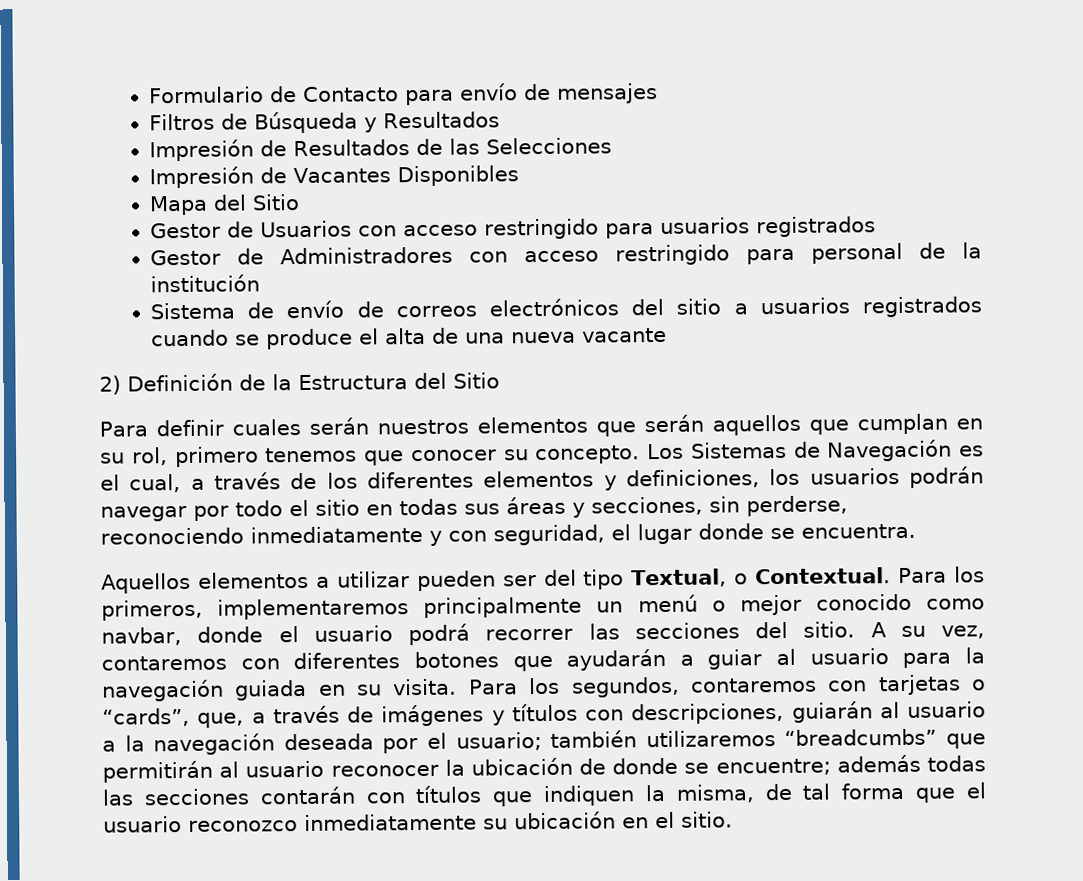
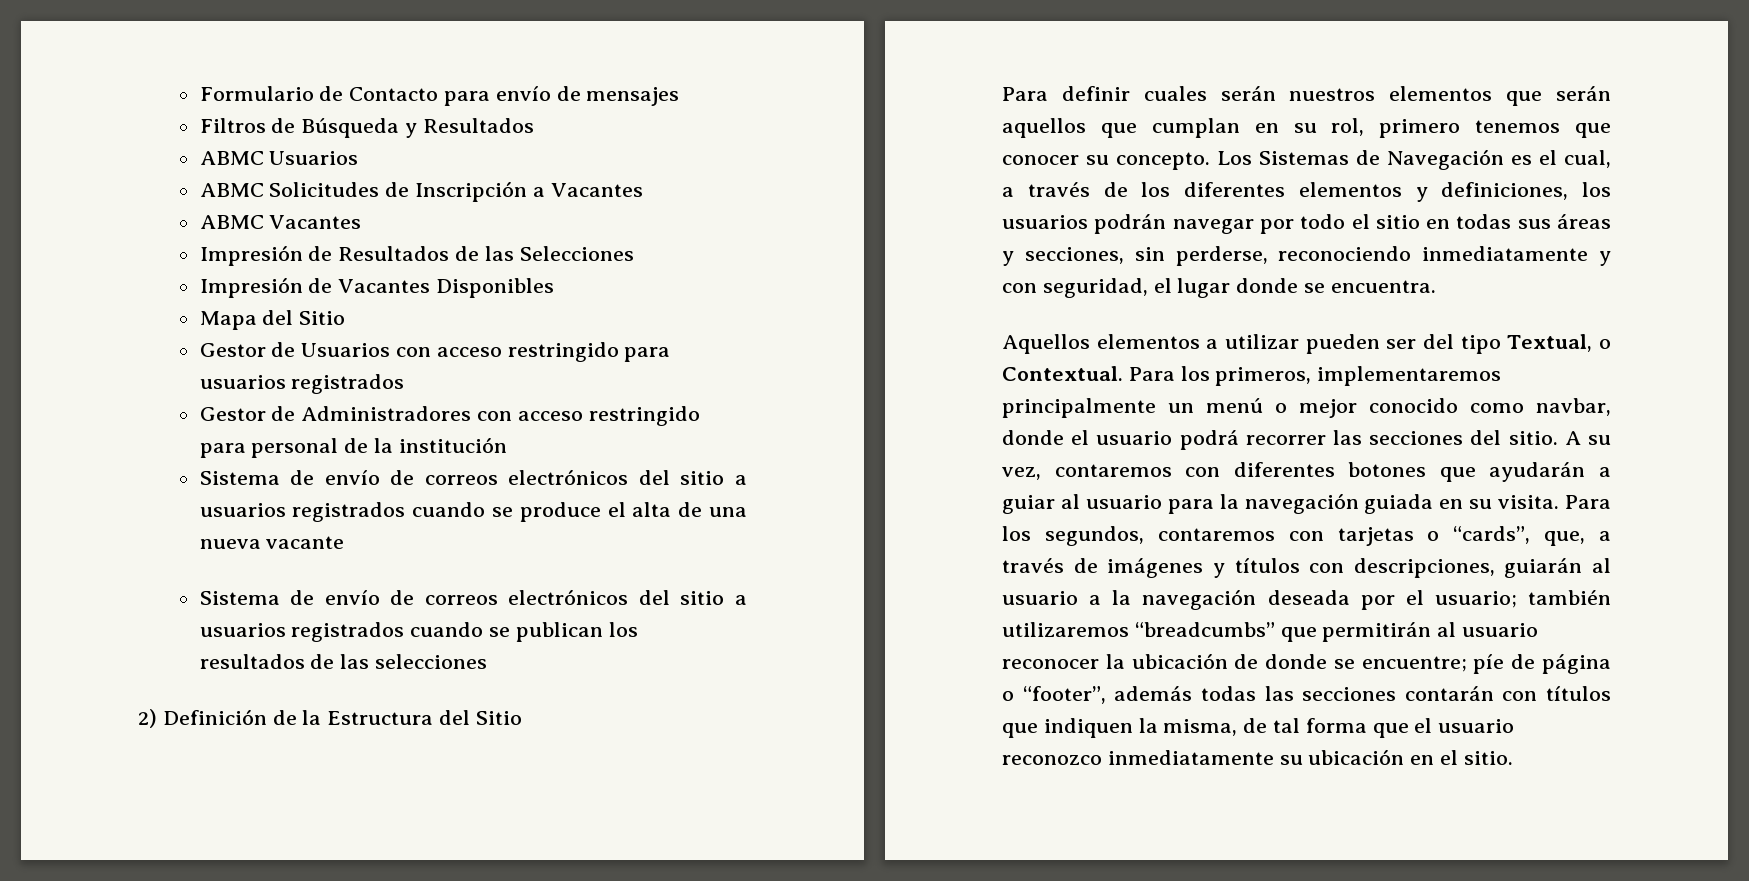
+ ABMC Usuarios
+ ABMC Solicitudes de Inscripción a Vacantes
+ ABMC Vacantes
+ Sistema de envío de correos electrónicos del sitio a usuarios registrados cuando se publican los resultados de las selecciones
- además todas las secciones contarán con títulos que indiquen la misma, de tal forma que el usuario reconozco inmediatamente su ubicación en el sitio.
+ píe de página o “footer”, además todas las secciones contarán con títulos que indiquen la misma, de tal forma que el usuario reconozco inmediatamente su ubicación en el sitio.

